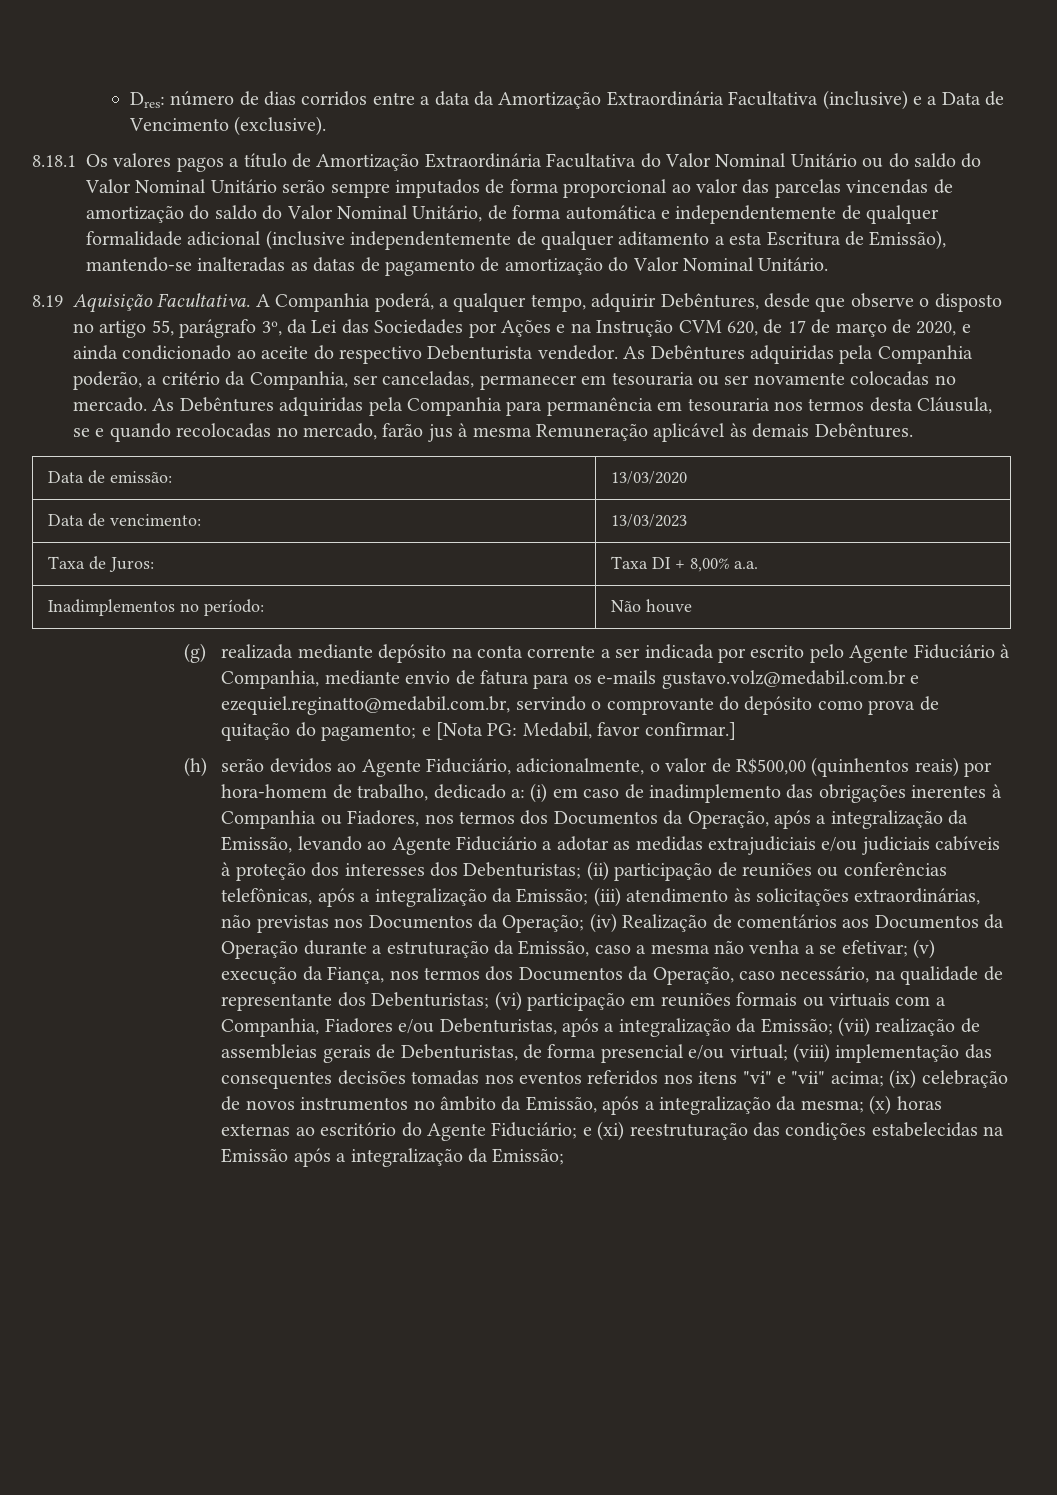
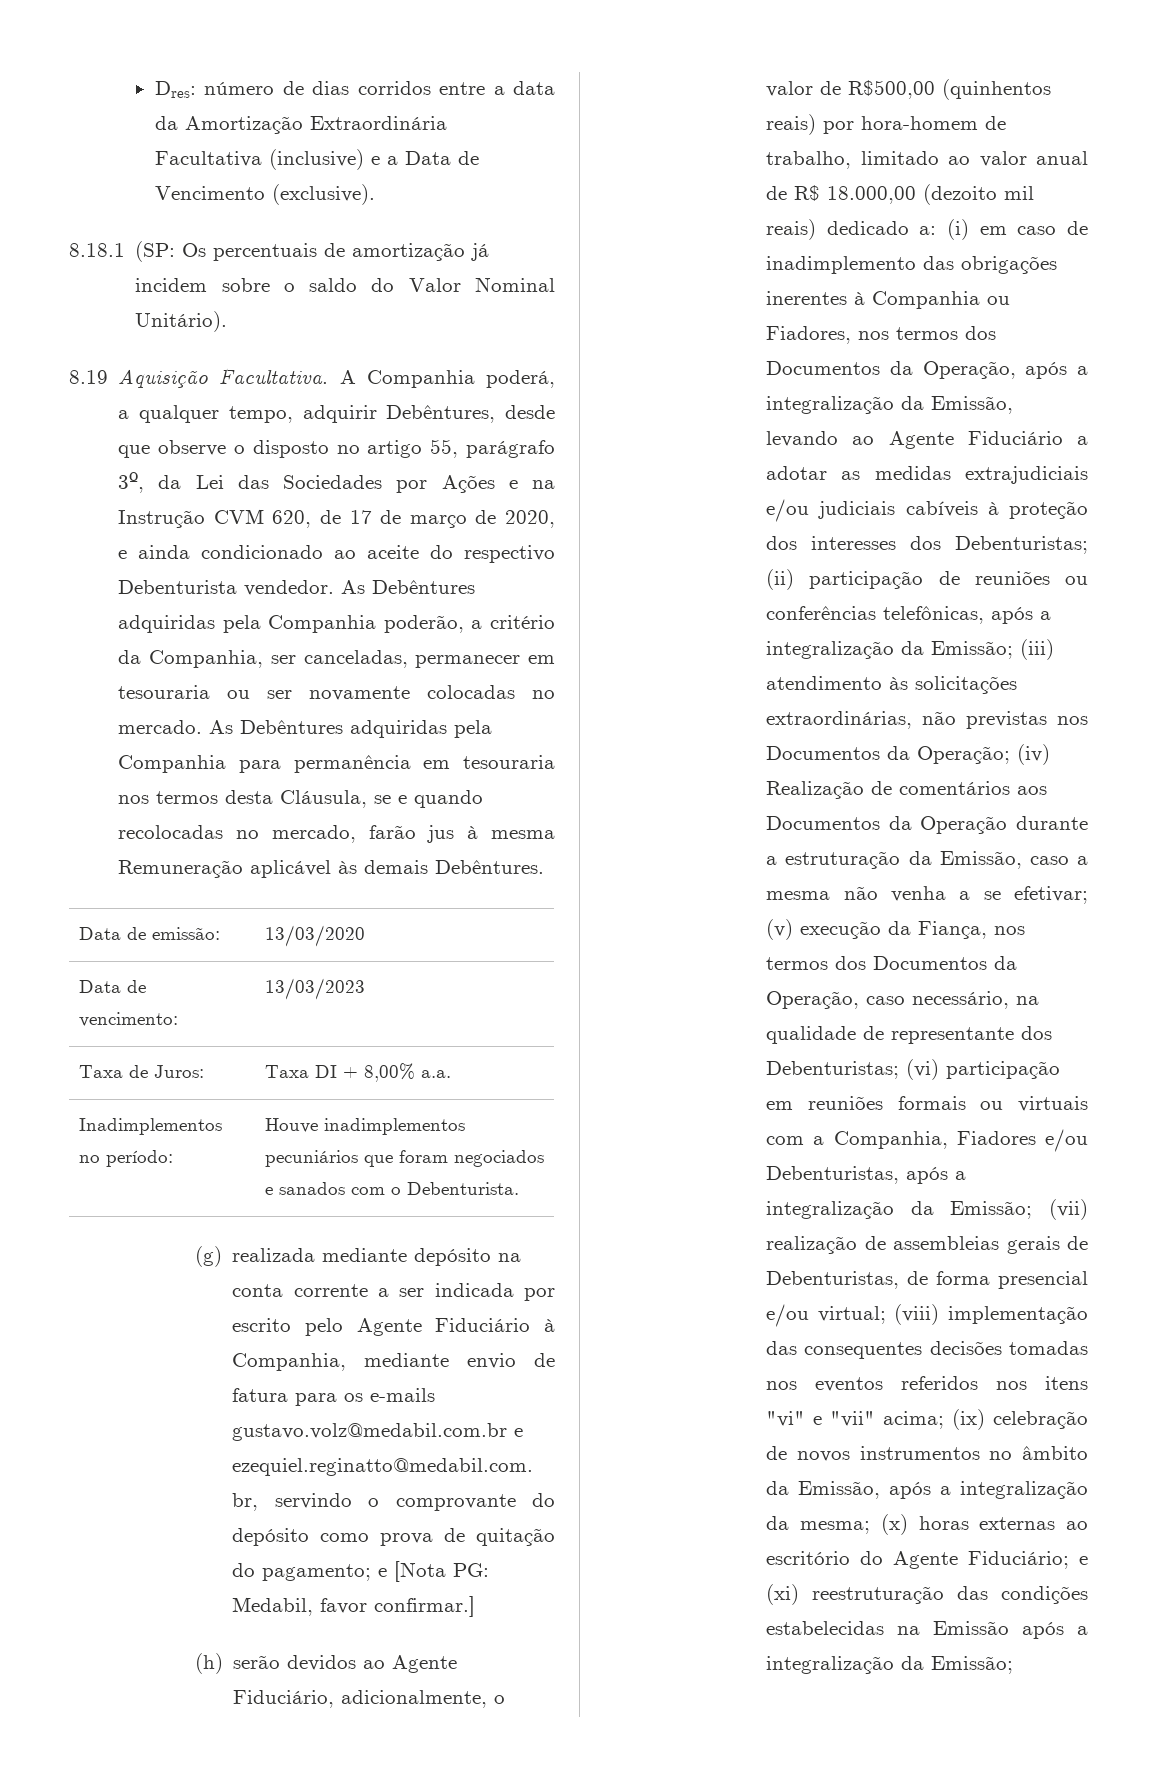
- 8.18.1 Os valores pagos a título de Amortização Extraordinária Facultativa do Valor Nominal Unitário ou do saldo do Valor Nominal Unitário serão sempre imputados de forma proporcional ao valor das parcelas vincendas de amortização do saldo do Valor Nominal Unitário, de forma automática e independentemente de qualquer formalidade adicional (inclusive independentemente de qualquer aditamento a esta Escritura de Emissão), mantendo-se inalteradas as datas de pagamento de amortização do Valor Nominal Unitário.
+ 8.18.1 (SP: Os percentuais de amortização já incidem sobre o saldo do Valor Nominal Unitário).
- Inadimplementos no período: | Não houve
+ Inadimplementos no período: | Houve inadimplementos pecuniários que foram negociados e sanados com o Debenturista.
- (h) serão devidos ao Agente Fiduciário, adicionalmente, o valor de R$500,00 (quinhentos reais) por hora-homem de trabalho, dedicado a:
+ (h) serão devidos ao Agente Fiduciário, adicionalmente, o valor de R$500,00 (quinhentos reais) por hora-homem de trabalho, limitado ao valor anual de R$ 18.000,00 (dezoito mil reais) dedicado a:

